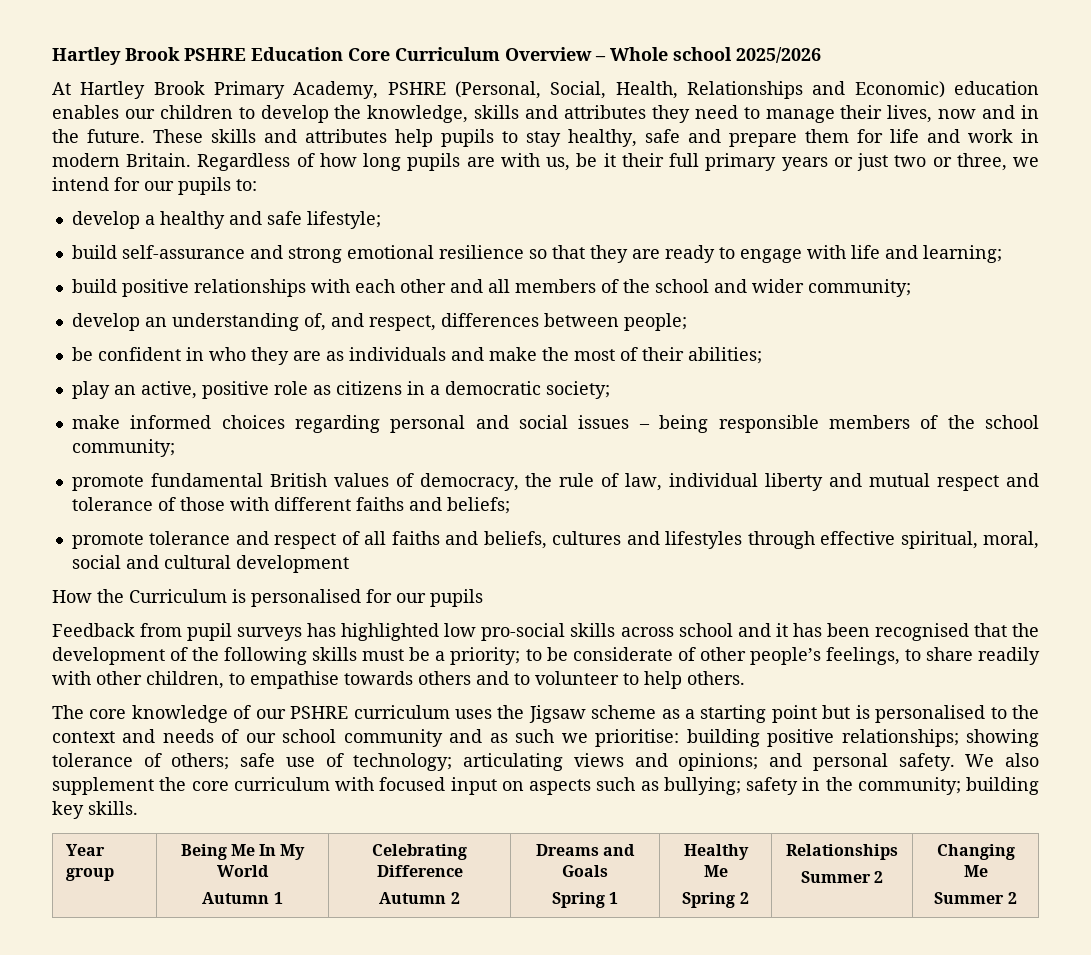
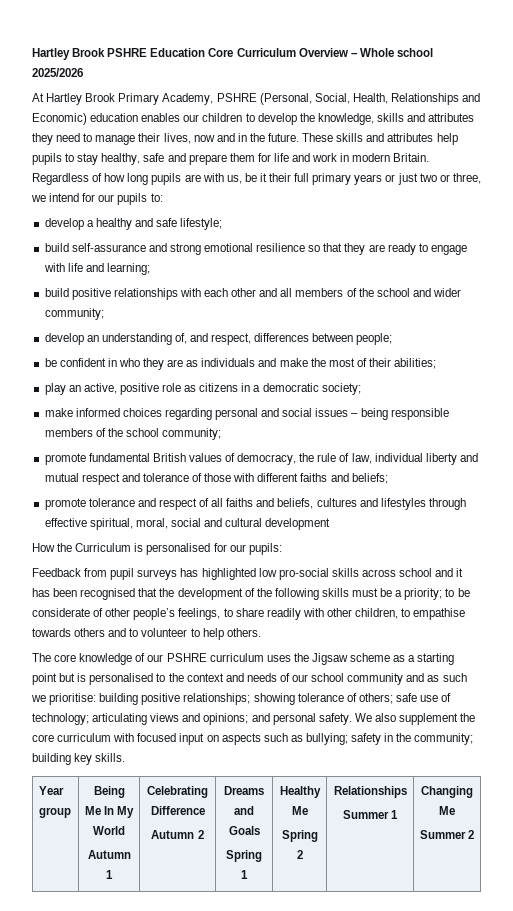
- How the Curriculum is personalised for our pupils
+ How the Curriculum is personalised for our pupils:
  Year group | Being Me In My World
  Autumn 1 | Celebrating Difference
  Autumn 2 | Dreams and Goals
  Spring 1 | Healthy Me
  Spring 2 | Relationships
- Summer 2 | Changing Me
+ Summer 1 | Changing Me

